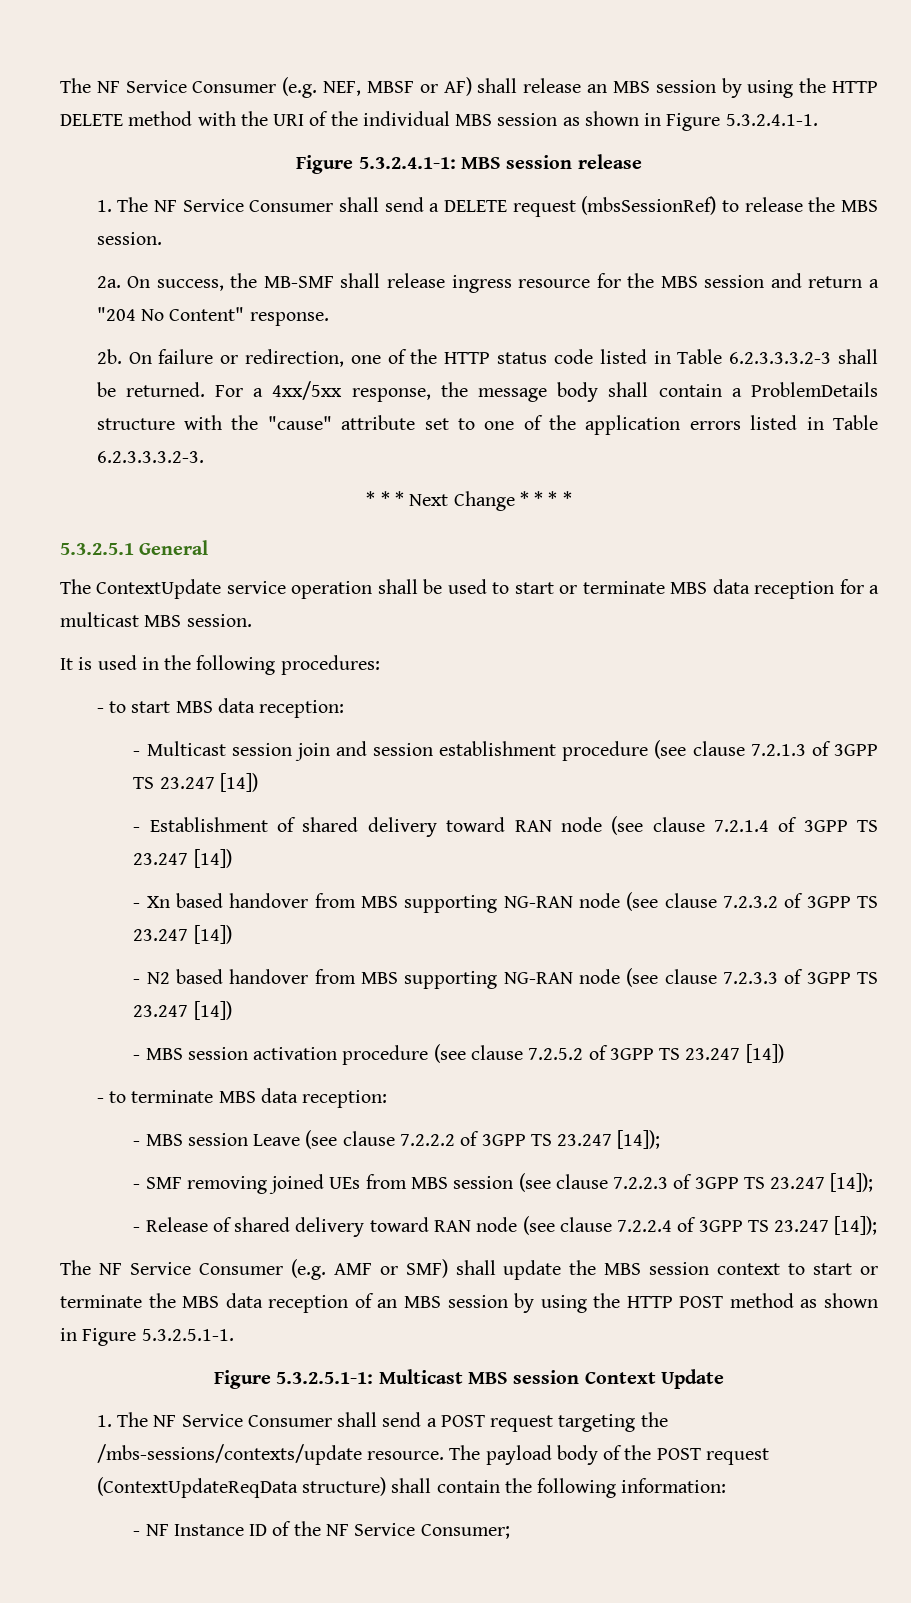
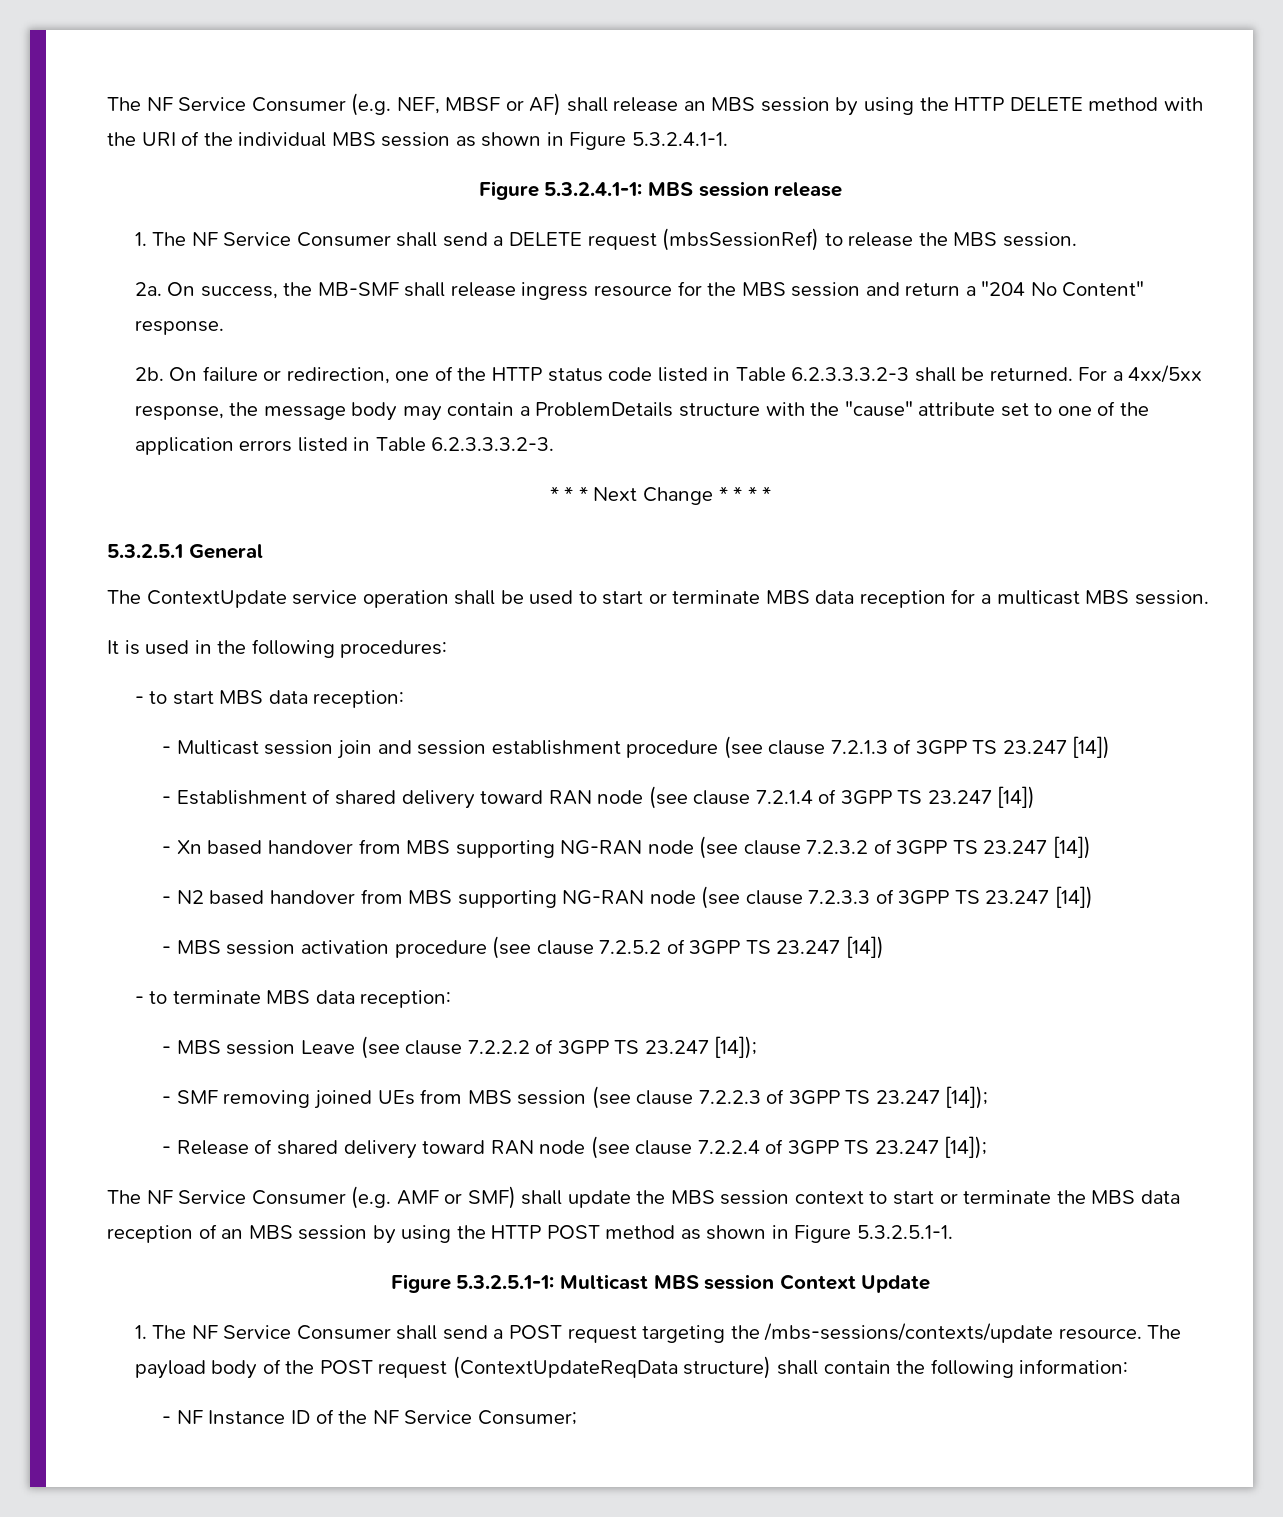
- For a 4xx/5xx response, the message body shall contain a ProblemDetails structure with the "cause" attribute set to one of the application errors listed in Table 6.2.3.3.3.2-3.
+ For a 4xx/5xx response, the message body may contain a ProblemDetails structure with the "cause" attribute set to one of the application errors listed in Table 6.2.3.3.3.2-3.

